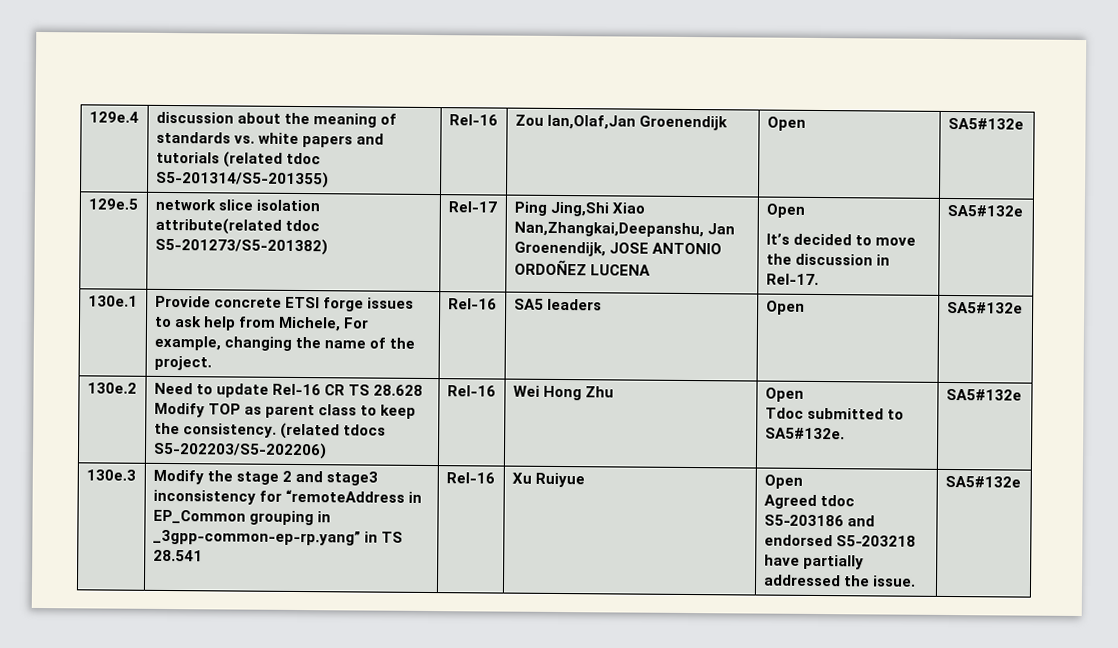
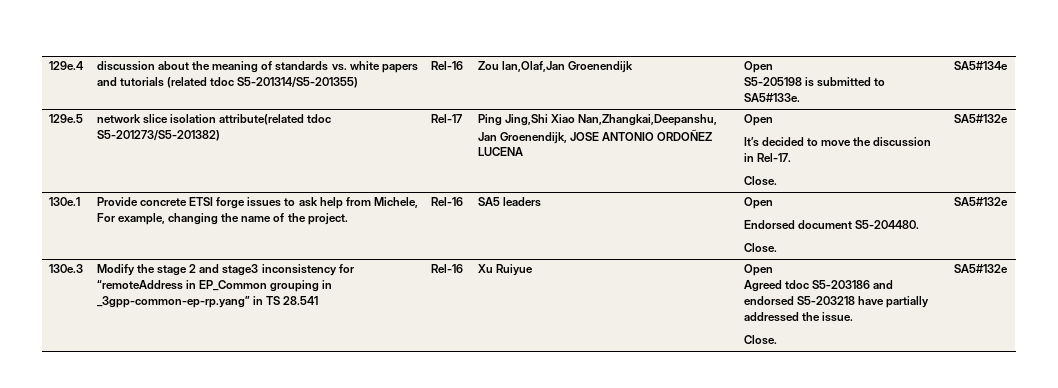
- 129e.4 | discussion about the meaning of standards vs. white papers and tutorials (related tdoc S5-201314/S5-201355) | Rel-16 | Zou lan,Olaf,Jan Groenendijk | Open | SA5#132e
+ 129e.4 | discussion about the meaning of standards vs. white papers and tutorials (related tdoc S5-201314/S5-201355) | Rel-16 | Zou lan,Olaf,Jan Groenendijk | Open
+ S5-205198 is submitted to SA5#133e. | SA5#134e
  129e.5 | network slice isolation attribute(related tdoc S5-201273/S5-201382) | Rel-17 | Ping Jing,Shi Xiao Nan,Zhangkai,Deepanshu, Jan Groenendijk, JOSE ANTONIO ORDOÑEZ LUCENA | Open
- It’s decided to move the discussion in Rel-17. | SA5#132e
+ It’s decided to move the discussion in Rel-17.
+ Close. | SA5#132e
- 130e.1 | Provide concrete ETSI forge issues to ask help from Michele, For example, changing the name of the project. | Rel-16 | SA5 leaders | Open | SA5#132e
- 130e.2 | Need to update Rel-16 CR TS 28.628 Modify TOP as parent class to keep the consistency. (related tdocs S5-202203/S5-202206) | Rel-16 | Wei Hong Zhu | Open
- Tdoc submitted to SA5#132e. | SA5#132e
+ 130e.1 | Provide concrete ETSI forge issues to ask help from Michele, For example, changing the name of the project. | Rel-16 | SA5 leaders | Open
+ Endorsed document S5-204480.
+ Close. | SA5#132e
  130e.3 | Modify the stage 2 and stage3 inconsistency for “remoteAddress in EP_Common grouping in _3gpp-common-ep-rp.yang” in TS 28.541 | Rel-16 | Xu Ruiyue | Open
- Agreed tdoc S5‑203186 and endorsed S5‑203218 have partially addressed the issue. | SA5#132e
+ Agreed tdoc S5‑203186 and endorsed S5‑203218 have partially addressed the issue.
+ Close. | SA5#132e

